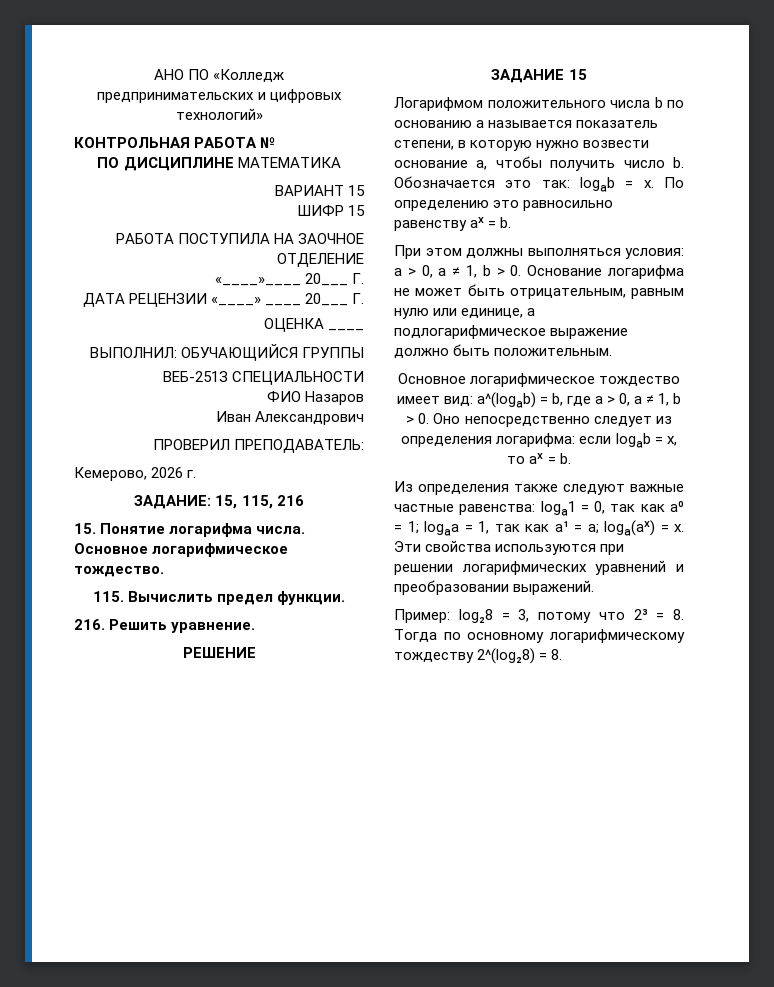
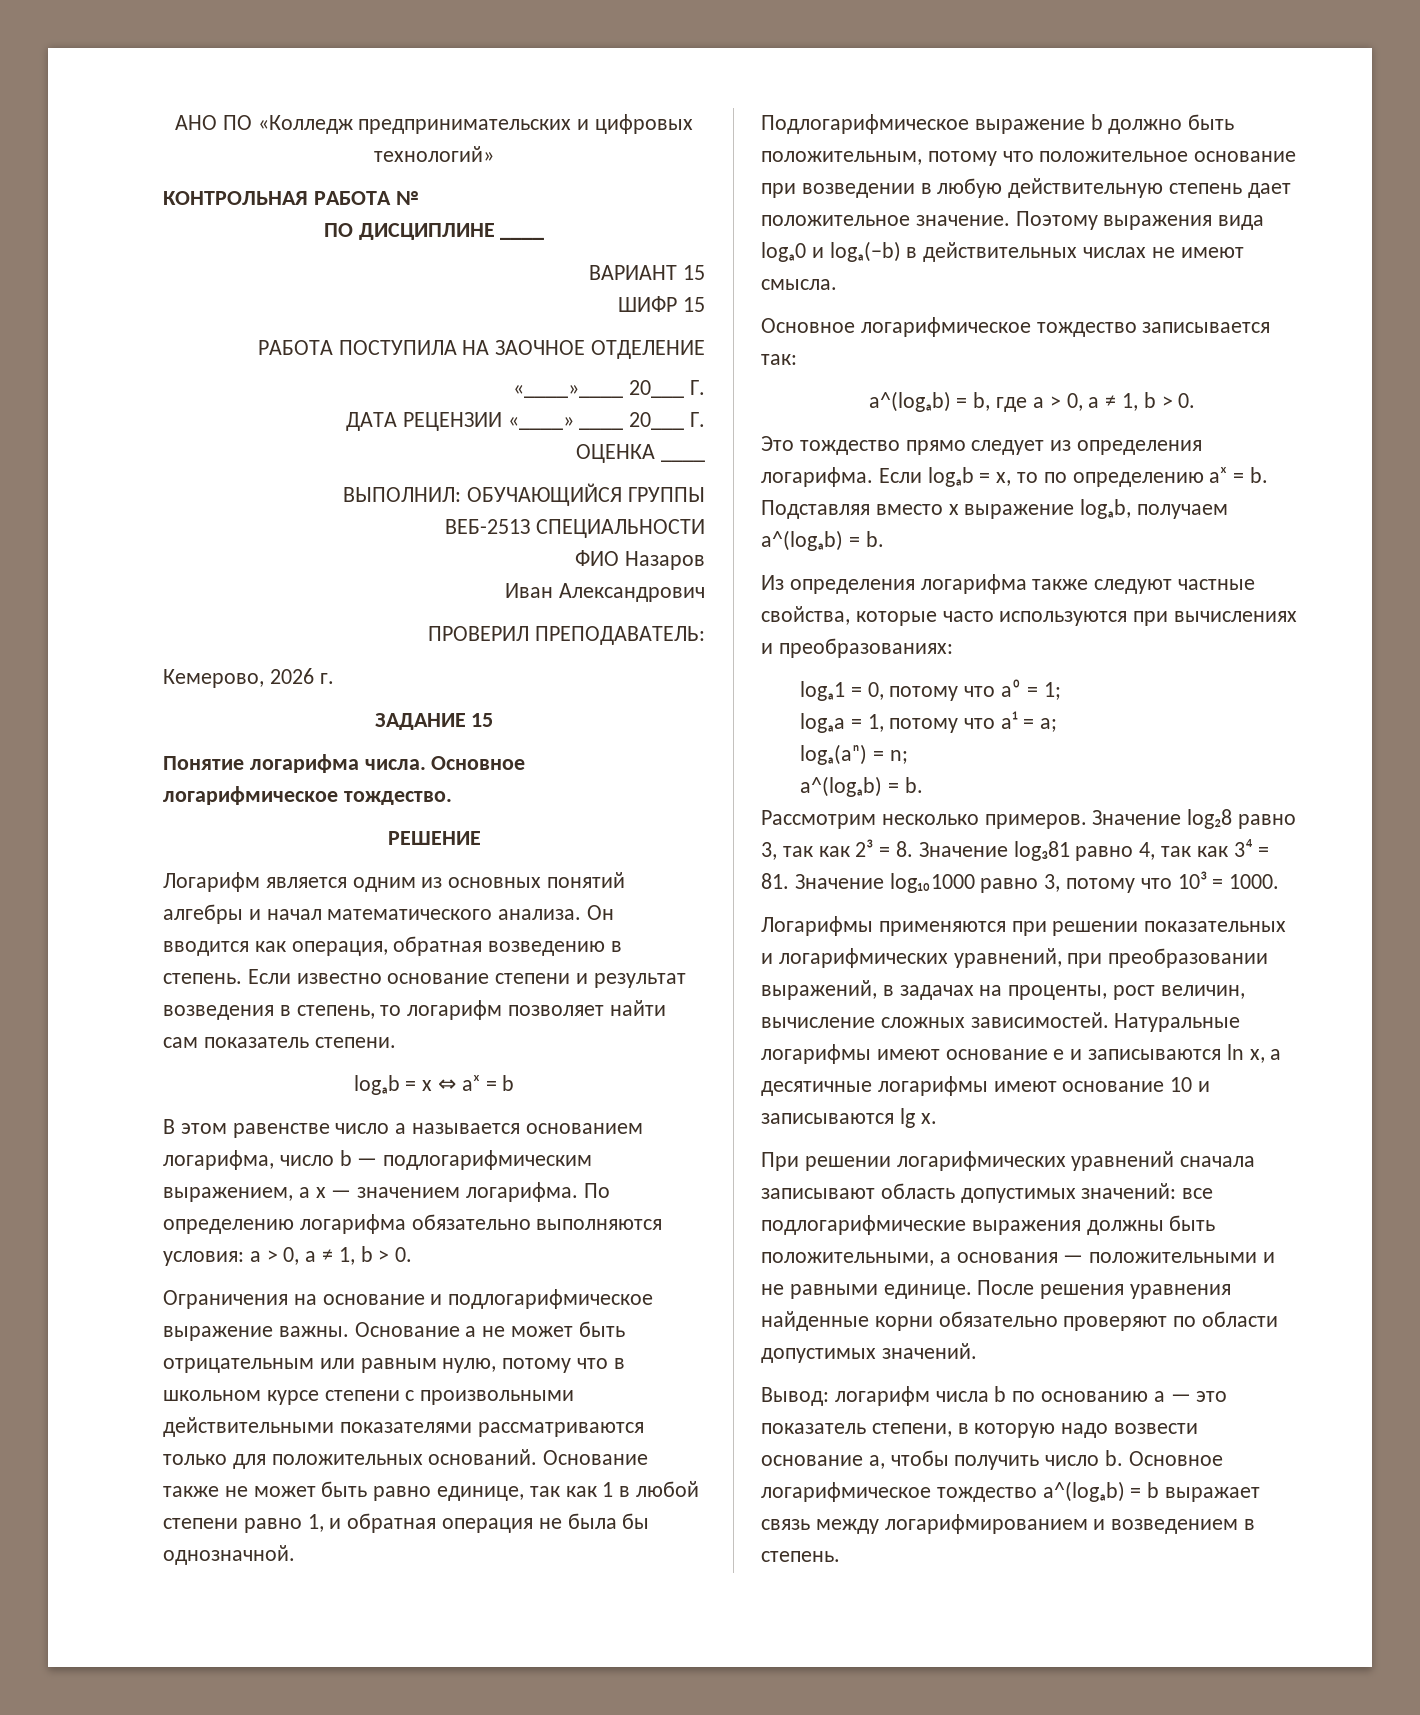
- ПО ДИСЦИПЛИНЕ МАТЕМАТИКА
+ ПО ДИСЦИПЛИНЕ ____
- ЗАДАНИЕ: 15, 115, 216
- 15. Понятие логарифма числа.
+ ЗАДАНИЕ 15
+ Понятие логарифма числа.
- 115. Вычислить предел функции.
- 216. Решить уравнение.
  РЕШЕНИЕ
- ЗАДАНИЕ 15
- Логарифмом положительного числа b по основанию a называется показатель степени, в которую нужно возвести основание a, чтобы получить число b. Обозначается это так: logₐb = x. По определению это равносильно равенству aˣ = b.
- При этом должны выполняться условия: a > 0, a ≠ 1, b > 0. Основание логарифма не может быть отрицательным, равным нулю или единице, а подлогарифмическое выражение должно быть положительным.
- Основное логарифмическое тождество имеет вид: a^(logₐb) = b, где a > 0, a ≠ 1, b > 0. Оно непосредственно следует из определения логарифма: если logₐb = x, то aˣ = b.
+ Логарифм является одним из основных понятий алгебры и начал математического анализа. Он вводится как операция, обратная возведению в степень. Если известно основание степени и результат возведения в степень, то логарифм позволяет найти сам показатель степени.
+ logₐb = x ⇔ aˣ = b
+ В этом равенстве число a называется основанием логарифма, число b — подлогарифмическим выражением, а x — значением логарифма. По определению логарифма обязательно выполняются условия: a > 0, a ≠ 1, b > 0.
+ Ограничения на основание и подлогарифмическое выражение важны. Основание a не может быть отрицательным или равным нулю, потому что в школьном курсе степени с произвольными действительными показателями рассматриваются только для положительных оснований. Основание также не может быть равно единице, так как 1 в любой степени равно 1, и обратная операция не была бы однозначной.
+ Подлогарифмическое выражение b должно быть положительным, потому что положительное основание при возведении в любую действительную степень дает положительное значение. Поэтому выражения вида logₐ0 и logₐ(−b) в действительных числах не имеют смысла.
+ Основное логарифмическое тождество записывается так:
+ a^(logₐb) = b, где a > 0, a ≠ 1, b > 0.
+ Это тождество прямо следует из определения логарифма. Если logₐb = x, то по определению aˣ = b. Подставляя вместо x выражение logₐb, получаем a^(logₐb) = b.
- Из определения также следуют важные частные равенства: logₐ1 = 0, так как a⁰ = 1; logₐa = 1, так как a¹ = a; logₐ(aˣ) = x. Эти свойства используются при решении логарифмических уравнений и преобразовании выражений.
- Пример: log₂8 = 3, потому что 2³ = 8. Тогда по основному логарифмическому тождеству 2^(log₂8) = 8.
+ Из определения логарифма также следуют частные свойства, которые часто используются при вычислениях и преобразованиях:
+ logₐ1 = 0, потому что a⁰ = 1;
+ logₐa = 1, потому что a¹ = a;
+ logₐ(aⁿ) = n;
+ a^(logₐb) = b.
+ Рассмотрим несколько примеров. Значение log₂8 равно 3, так как 2³ = 8. Значение log₃81 равно 4, так как 3⁴ = 81. Значение log₁₀1000 равно 3, потому что 10³ = 1000.
+ Логарифмы применяются при решении показательных и логарифмических уравнений, при преобразовании выражений, в задачах на проценты, рост величин, вычисление сложных зависимостей. Натуральные логарифмы имеют основание e и записываются ln x, а десятичные логарифмы имеют основание 10 и записываются lg x.
+ При решении логарифмических уравнений сначала записывают область допустимых значений: все подлогарифмические выражения должны быть положительными, а основания — положительными и не равными единице. После решения уравнения найденные корни обязательно проверяют по области допустимых значений.
+ Вывод: логарифм числа b по основанию a — это показатель степени, в которую надо возвести основание a, чтобы получить число b. Основное логарифмическое тождество a^(logₐb) = b выражает связь между логарифмированием и возведением в степень.

